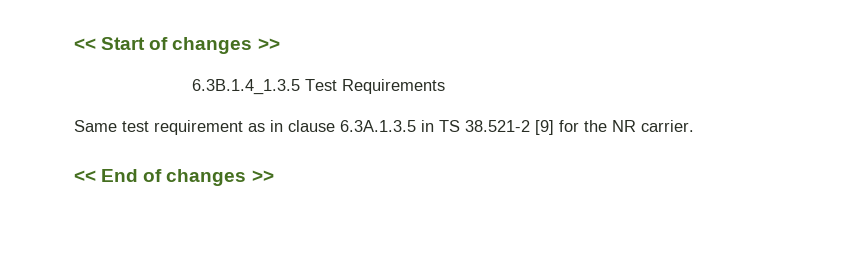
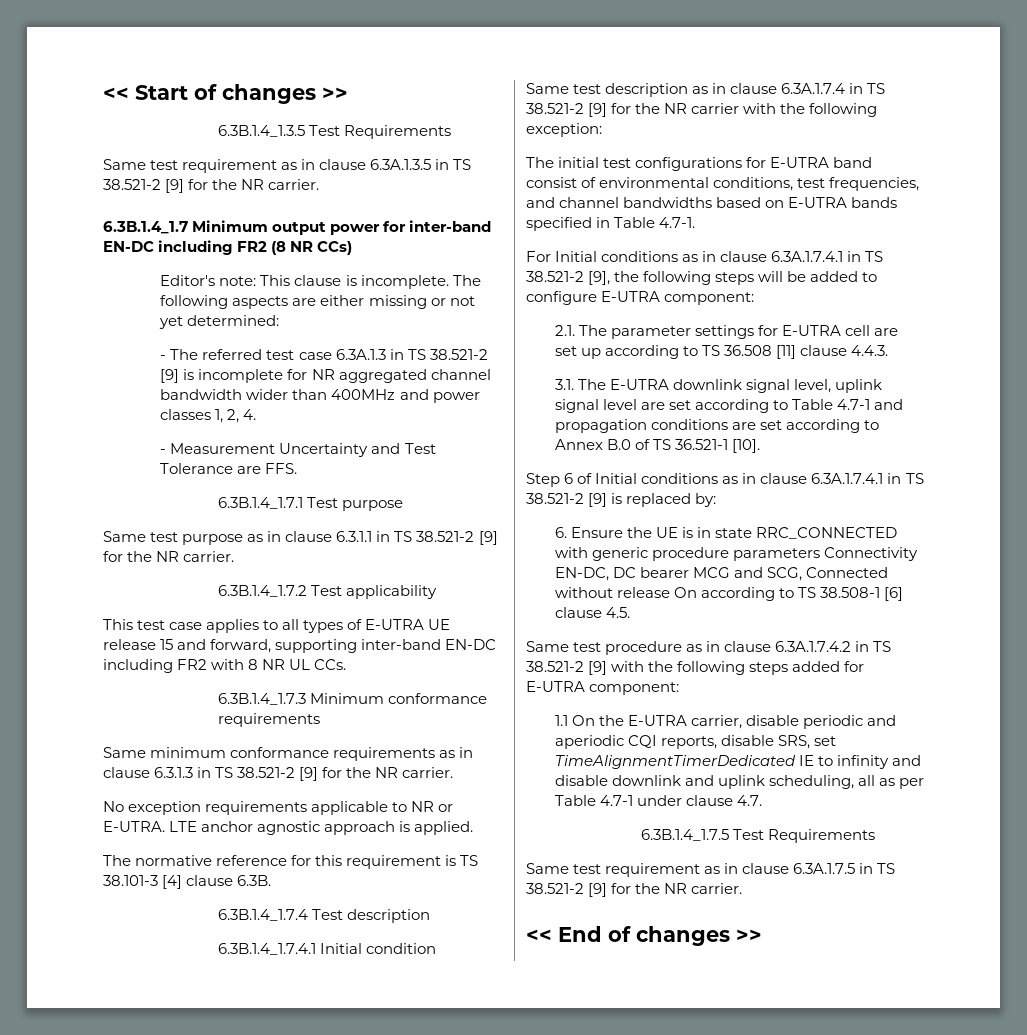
+ 6.3B.1.4_1.7 Minimum output power for inter-band EN-DC including FR2 (8 NR CCs)
+ Editor's note: This clause is incomplete. The following aspects are either missing or not yet determined:
+ - The referred test case 6.3A.1.3 in TS 38.521-2 [9] is incomplete for NR aggregated channel bandwidth wider than 400MHz and power classes 1, 2, 4.
+ - Measurement Uncertainty and Test Tolerance are FFS.
+ 6.3B.1.4_1.7.1 Test purpose
+ Same test purpose as in clause 6.3.1.1 in TS 38.521-2 [9] for the NR carrier.
+ 6.3B.1.4_1.7.2 Test applicability
+ This test case applies to all types of E-UTRA UE release 15 and forward, supporting inter-band EN-DC including FR2 with 8 NR UL CCs.
+ 6.3B.1.4_1.7.3 Minimum conformance requirements
+ Same minimum conformance requirements as in clause 6.3.1.3 in TS 38.521-2 [9] for the NR carrier.
+ No exception requirements applicable to NR or E-UTRA. LTE anchor agnostic approach is applied.
+ The normative reference for this requirement is TS 38.101-3 [4] clause 6.3B.
+ 6.3B.1.4_1.7.4 Test description
+ 6.3B.1.4_1.7.4.1 Initial condition
+ Same test description as in clause 6.3A.1.7.4 in TS 38.521-2 [9] for the NR carrier with the following exception:
+ The initial test configurations for E-UTRA band consist of environmental conditions, test frequencies, and channel bandwidths based on E-UTRA bands specified in Table 4.7-1.
+ For Initial conditions as in clause 6.3A.1.7.4.1 in TS 38.521-2 [9], the following steps will be added to configure E-UTRA component:
+ 2.1. The parameter settings for E-UTRA cell are set up according to TS 36.508 [11] clause 4.4.3.
+ 3.1. The E-UTRA downlink signal level, uplink signal level are set according to Table 4.7-1 and propagation conditions are set according to Annex B.0 of TS 36.521-1 [10].
+ Step 6 of Initial conditions as in clause 6.3A.1.7.4.1 in TS 38.521-2 [9] is replaced by:
+ 6. Ensure the UE is in state RRC_CONNECTED with generic procedure parameters Connectivity EN-DC, DC bearer MCG and SCG, Connected without release On according to TS 38.508-1 [6] clause 4.5.
+ Same test procedure as in clause 6.3A.1.7.4.2 in TS 38.521-2 [9] with the following steps added for E-UTRA component:
+ 1.1 On the E-UTRA carrier, disable periodic and aperiodic CQI reports, disable SRS, set TimeAlignmentTimerDedicated IE to infinity and disable downlink and uplink scheduling, all as per Table 4.7-1 under clause 4.7.
+ 6.3B.1.4_1.7.5 Test Requirements
+ Same test requirement as in clause 6.3A.1.7.5 in TS 38.521-2 [9] for the NR carrier.

